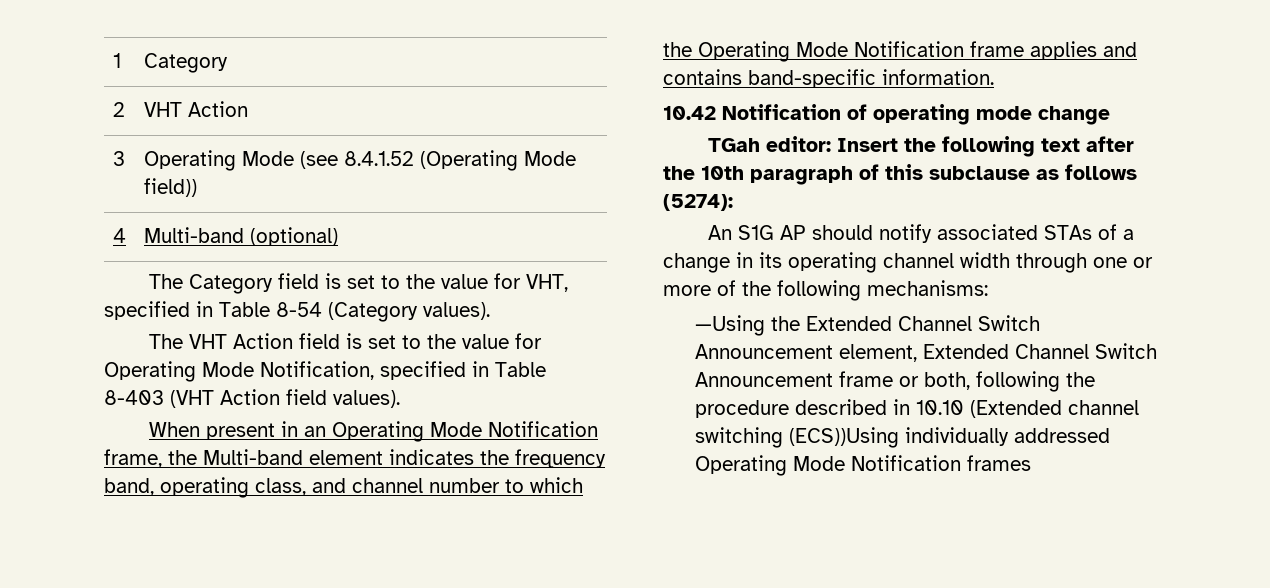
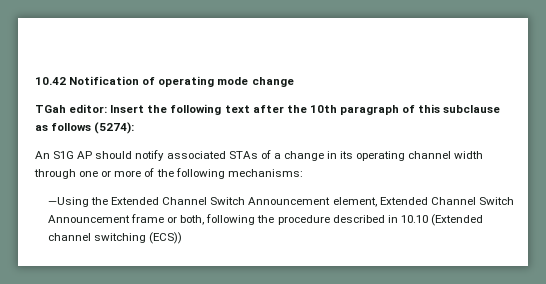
- 1 | Category
- 2 | VHT Action
- 3 | Operating Mode (see 8.4.1.52 (Operating Mode field))
- 4 | Multi-band (optional)
- The Category field is set to the value for VHT, specified in Table 8-54 (Category values).
- The VHT Action field is set to the value for Operating Mode Notification, specified in Table 8-403 (VHT Action field values).
- When present in an Operating Mode Notification frame, the Multi-band element indicates the frequency band, operating class, and channel number to which the Operating Mode Notification frame applies and contains band-specific information.
- —Using the Extended Channel Switch Announcement element, Extended Channel Switch Announcement frame or both, following the procedure described in 10.10 (Extended channel switching (ECS))Using individually addressed Operating Mode Notification frames
+ —Using the Extended Channel Switch Announcement element, Extended Channel Switch Announcement frame or both, following the procedure described in 10.10 (Extended channel switching (ECS))

